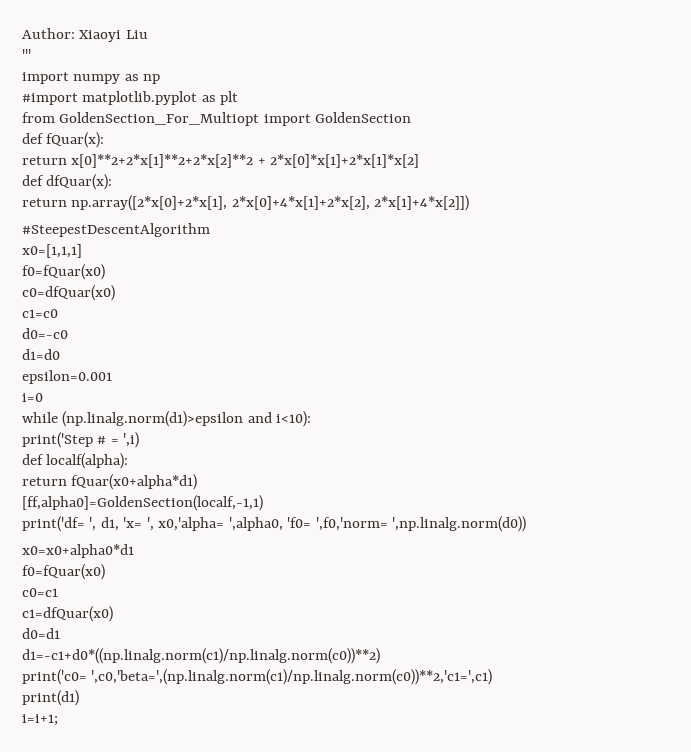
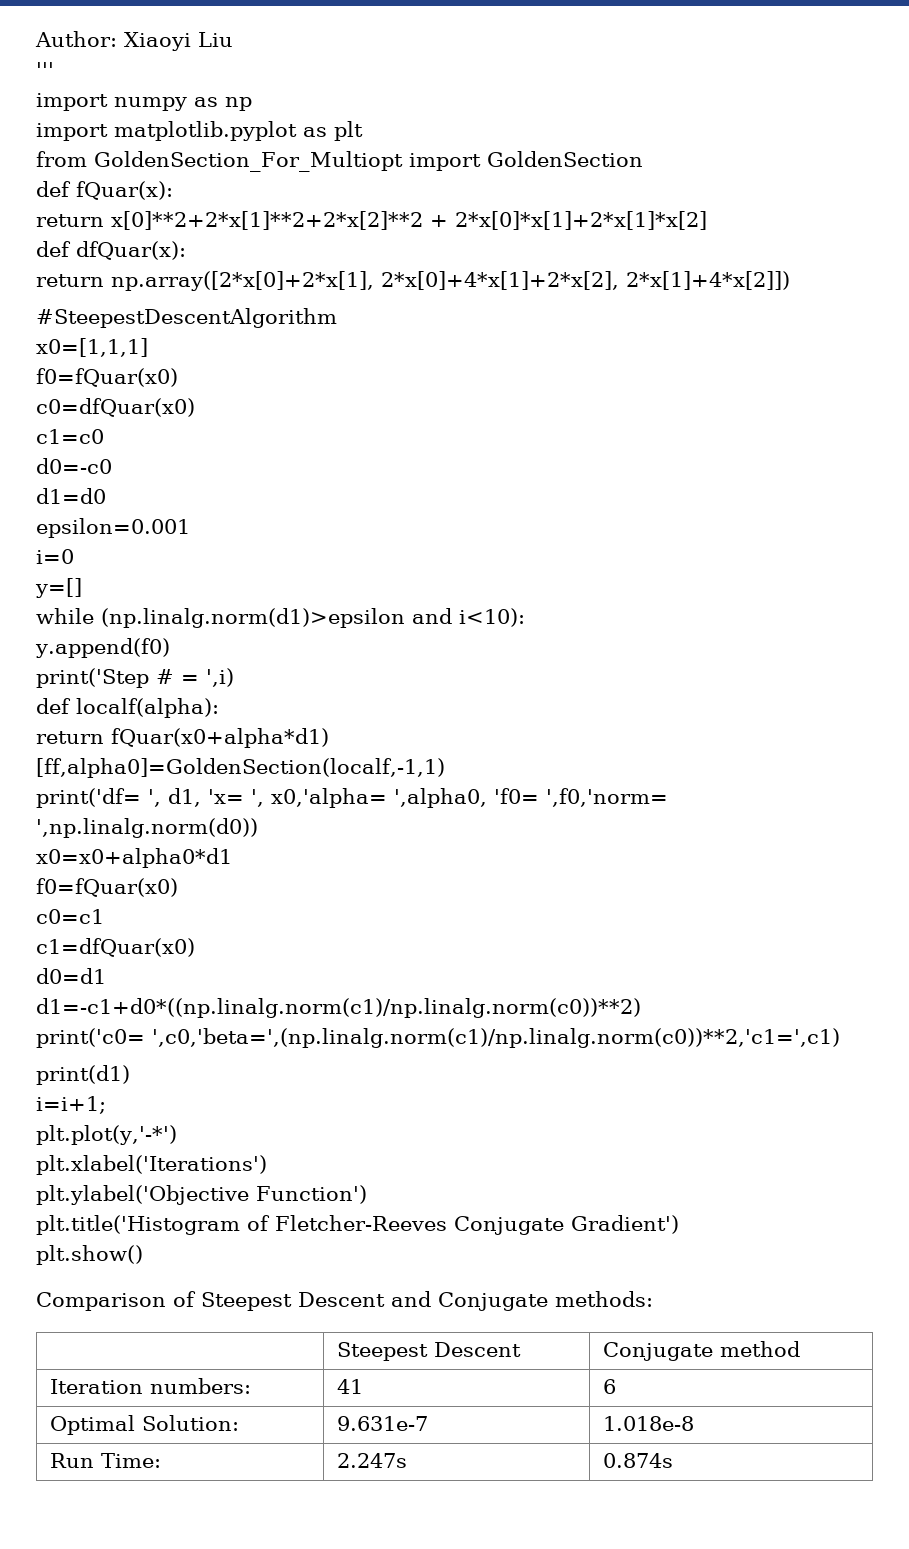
- #import matplotlib.pyplot as plt
+ import matplotlib.pyplot as plt
+ y=[]
+ y.append(f0)
+ plt.plot(y,'-*')
+ plt.xlabel('Iterations')
+ plt.ylabel('Objective Function')
+ plt.title('Histogram of Fletcher-Reeves Conjugate Gradient')
+ plt.show()
+ Comparison of Steepest Descent and Conjugate methods:
+ | Steepest Descent | Conjugate method
+ Iteration numbers: | 41 | 6
+ Optimal Solution: | 9.631e-7 | 1.018e-8
+ Run Time: | 2.247s | 0.874s

